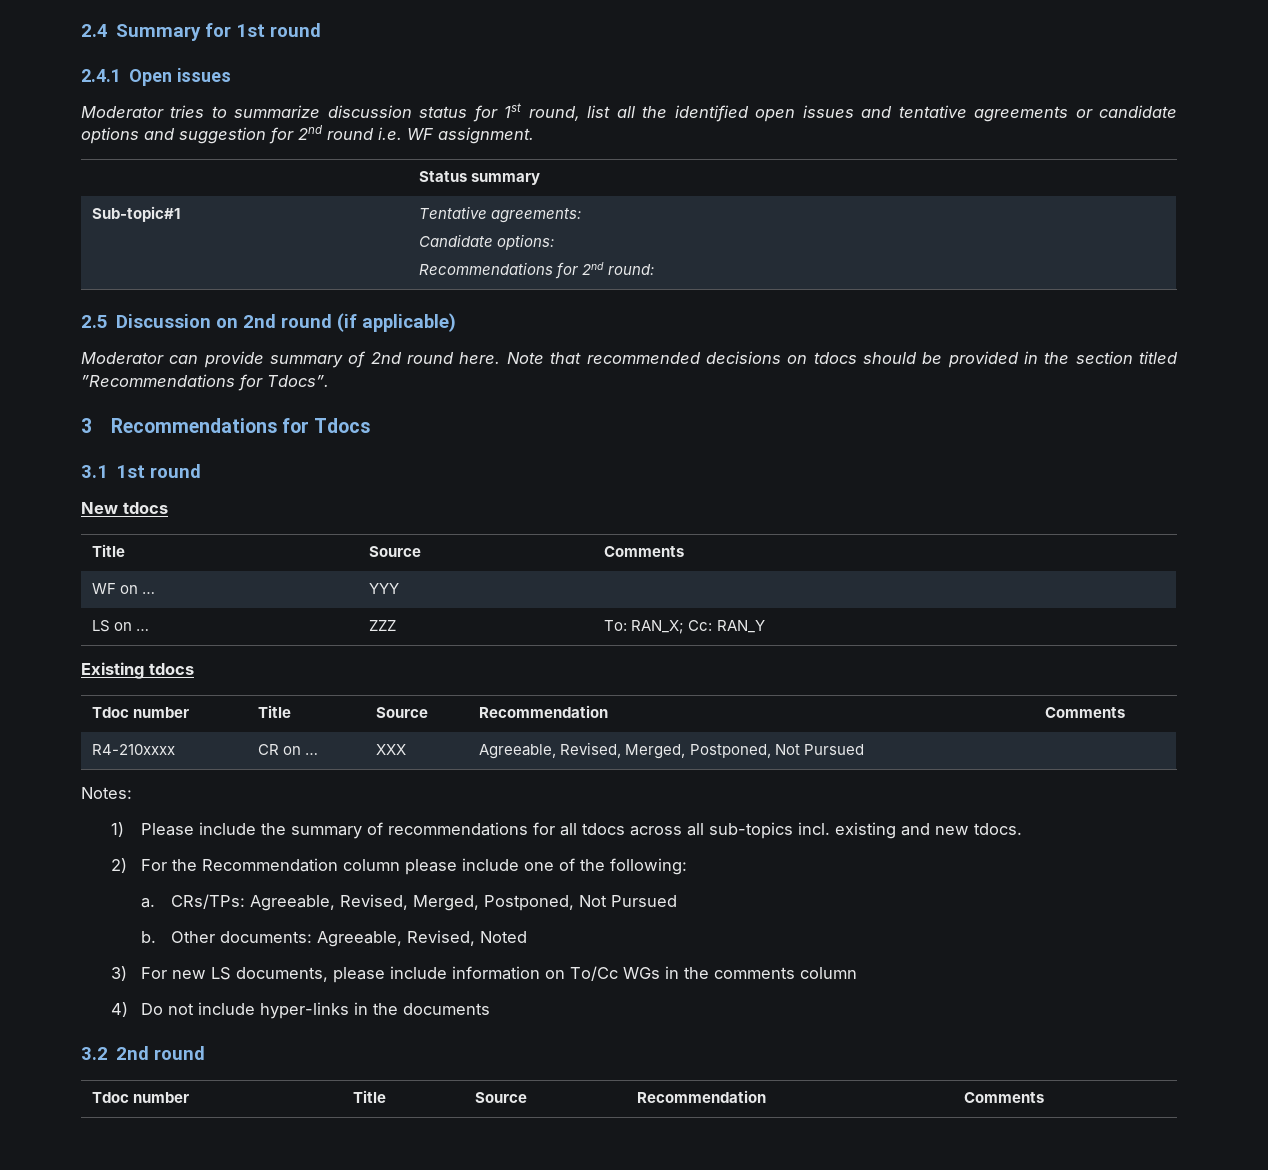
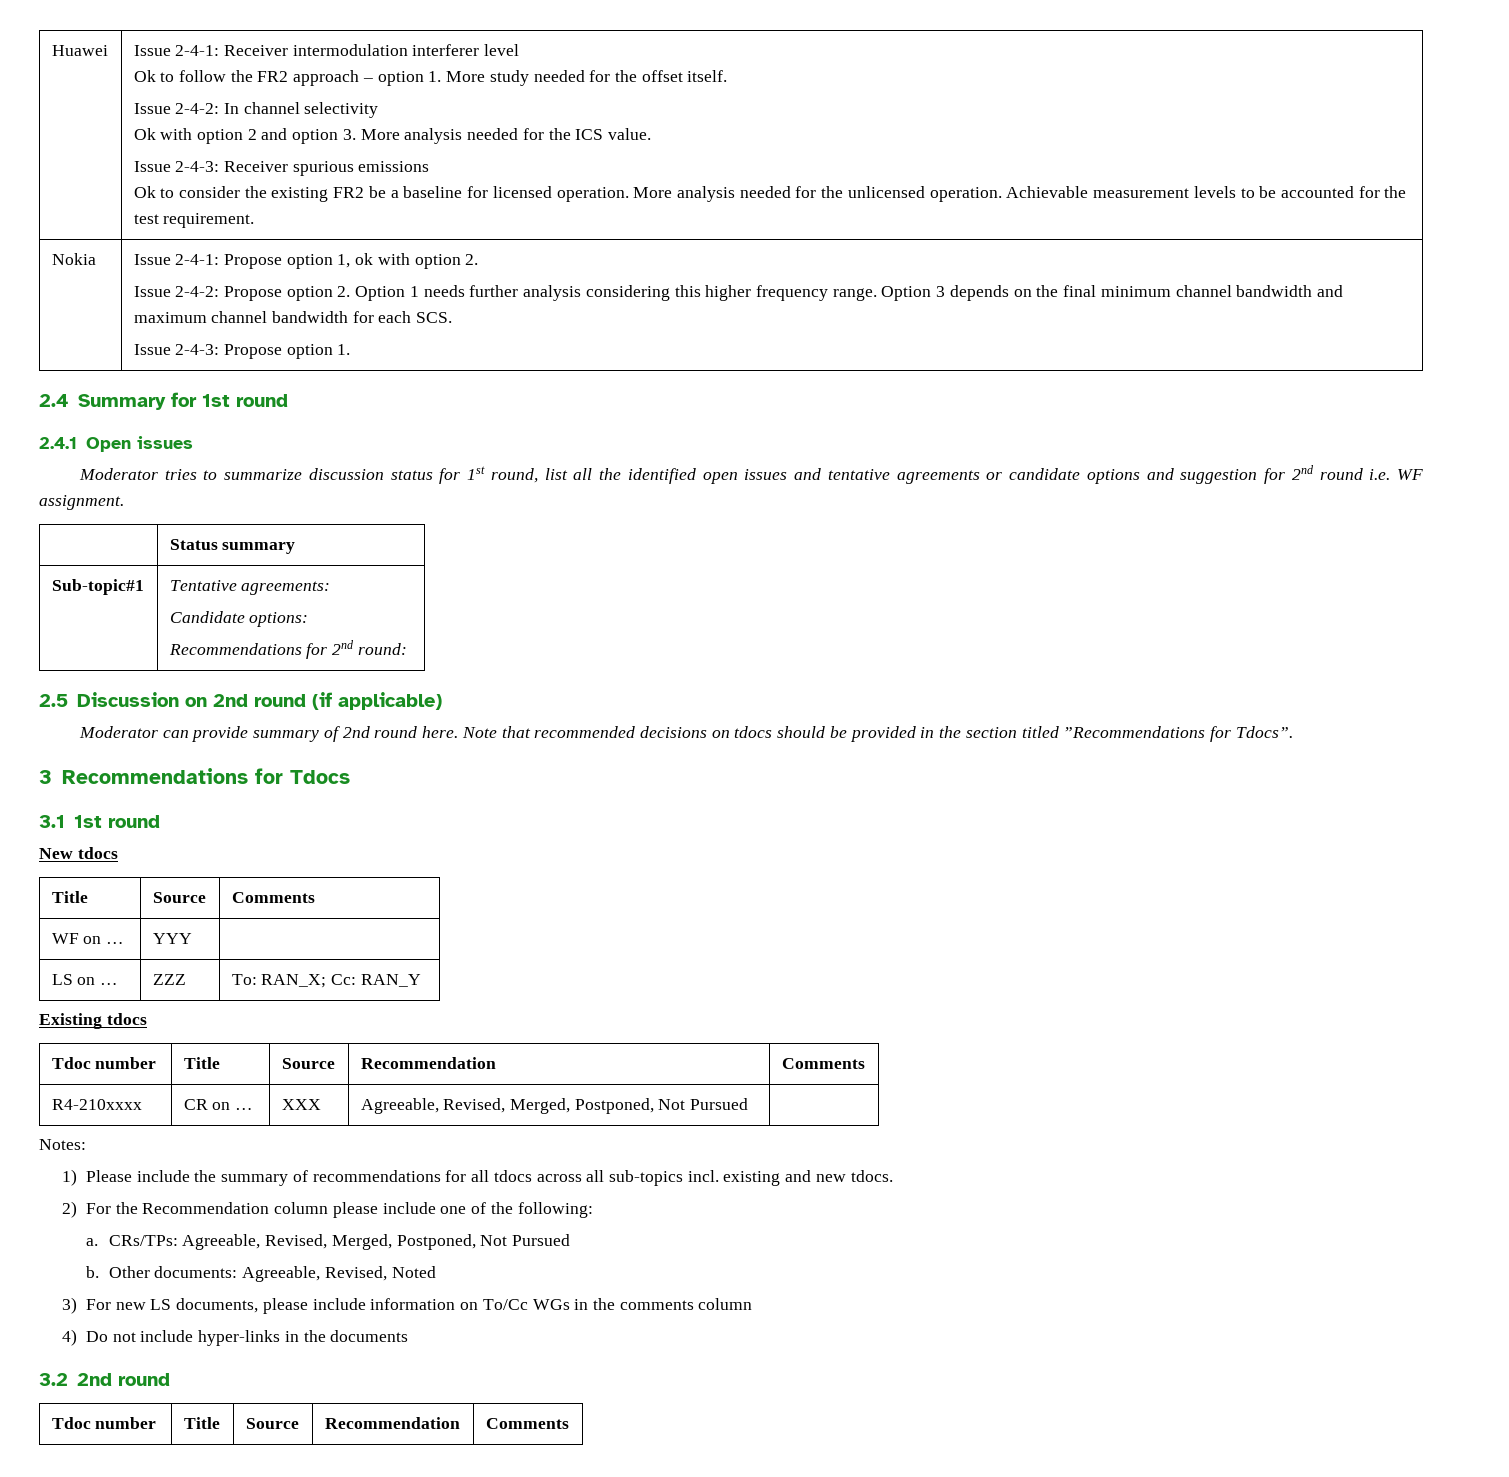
+ Huawei | Issue 2-4-1: Receiver intermodulation interferer level
+ Ok to follow the FR2 approach – option 1. More study needed for the offset itself.
+ Issue 2-4-2: In channel selectivity
+ Ok with option 2 and option 3. More analysis needed for the ICS value.
+ Issue 2-4-3: Receiver spurious emissions
+ Ok to consider the existing FR2 be a baseline for licensed operation. More analysis needed for the unlicensed operation. Achievable measurement levels to be accounted for the test requirement.
+ Nokia | Issue 2-4-1: Propose option 1, ok with option 2.
+ Issue 2-4-2: Propose option 2. Option 1 needs further analysis considering this higher frequency range. Option 3 depends on the final minimum channel bandwidth and maximum channel bandwidth for each SCS.
+ Issue 2-4-3: Propose option 1.

